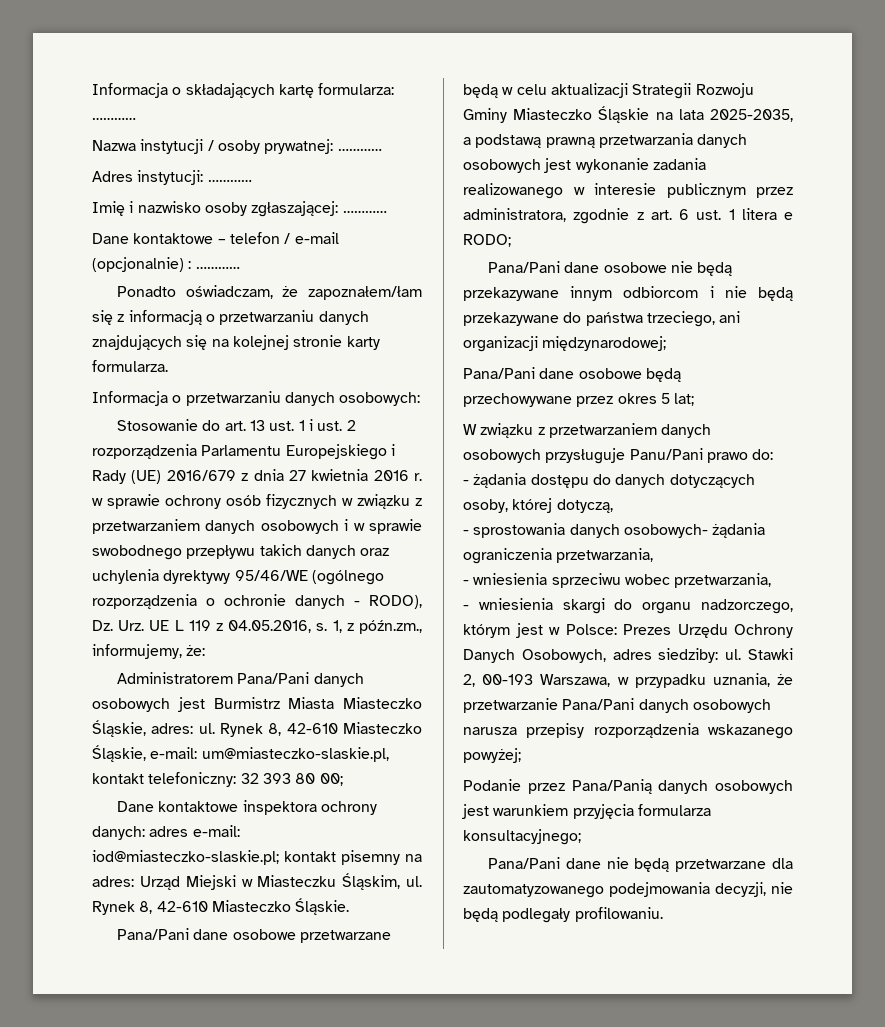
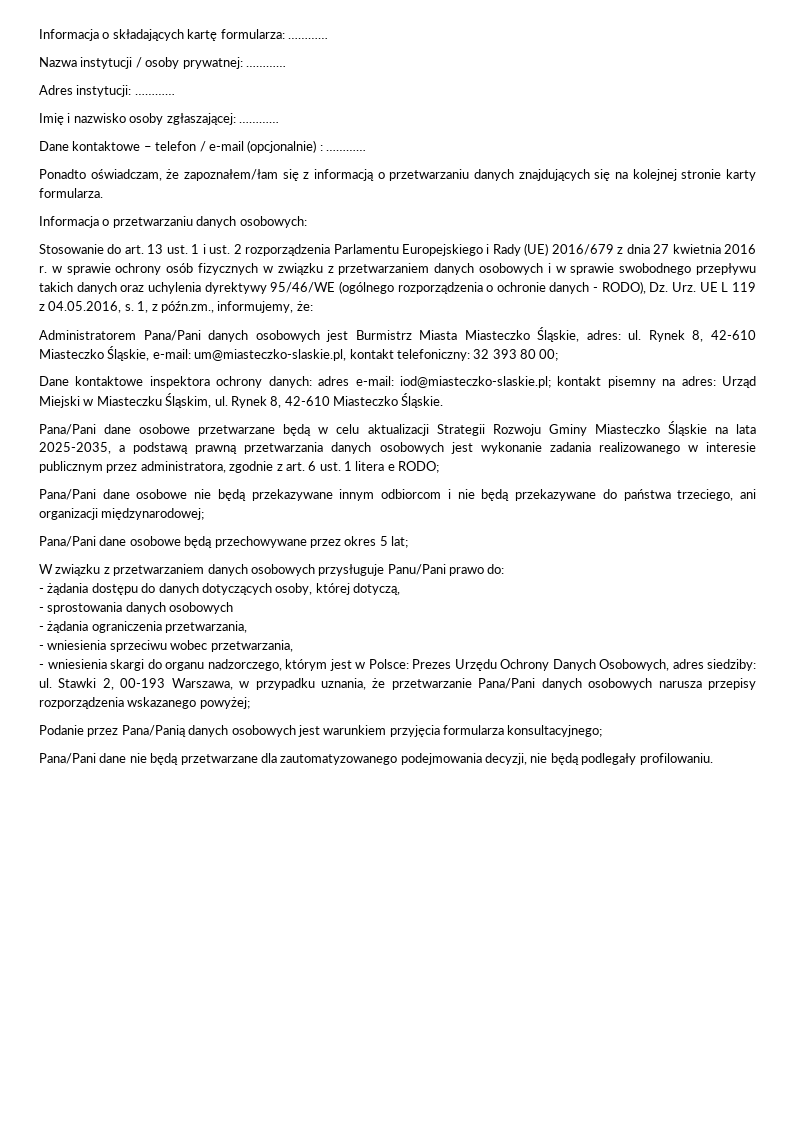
- - sprostowania danych osobowych- żądania ograniczenia przetwarzania,
+ - sprostowania danych osobowych
+ - żądania ograniczenia przetwarzania,

